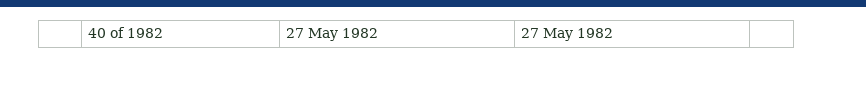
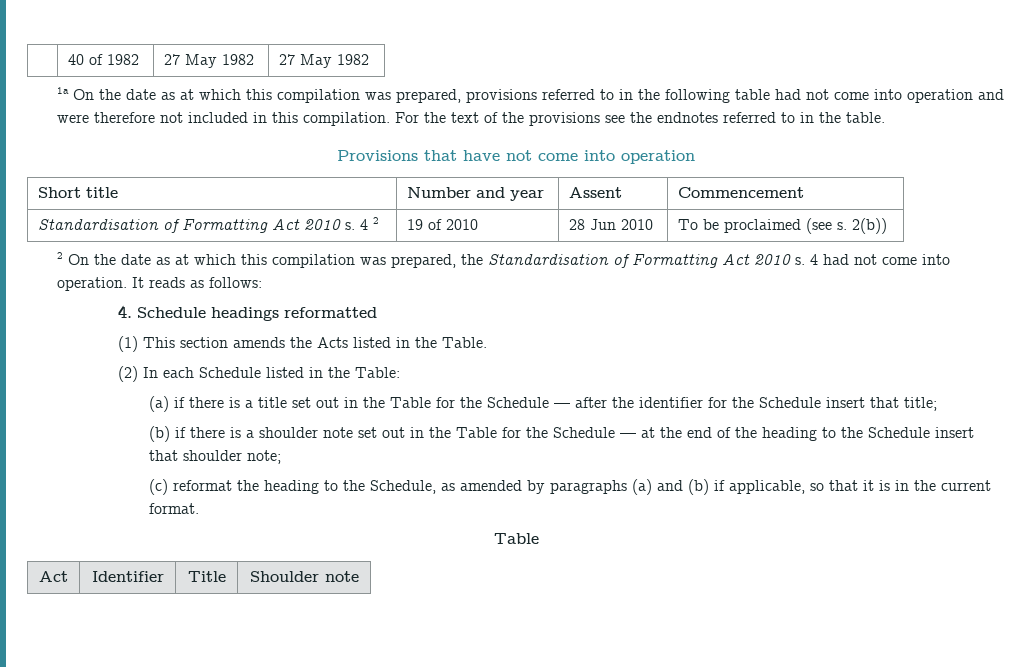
- | 40 of 1982 | 27 May 1982 | 27 May 1982 |
+ | 40 of 1982 | 27 May 1982 | 27 May 1982
+ 1a On the date as at which this compilation was prepared, provisions referred to in the following table had not come into operation and were therefore not included in this compilation. For the text of the provisions see the endnotes referred to in the table.
+ Provisions that have not come into operation
+ Short title | Number and year | Assent | Commencement
+ Standardisation of Formatting Act 2010 s. 4 2 | 19 of 2010 | 28 Jun 2010 | To be proclaimed (see s. 2(b))
+ 2 On the date as at which this compilation was prepared, the Standardisation of Formatting Act 2010 s. 4 had not come into operation. It reads as follows:
+ 4. Schedule headings reformatted
+ (1) This section amends the Acts listed in the Table.
+ (2) In each Schedule listed in the Table:
+ (a) if there is a title set out in the Table for the Schedule — after the identifier for the Schedule insert that title;
+ (b) if there is a shoulder note set out in the Table for the Schedule — at the end of the heading to the Schedule insert that shoulder note;
+ (c) reformat the heading to the Schedule, as amended by paragraphs (a) and (b) if applicable, so that it is in the current format.
+ Table
+ Act | Identifier | Title | Shoulder note

